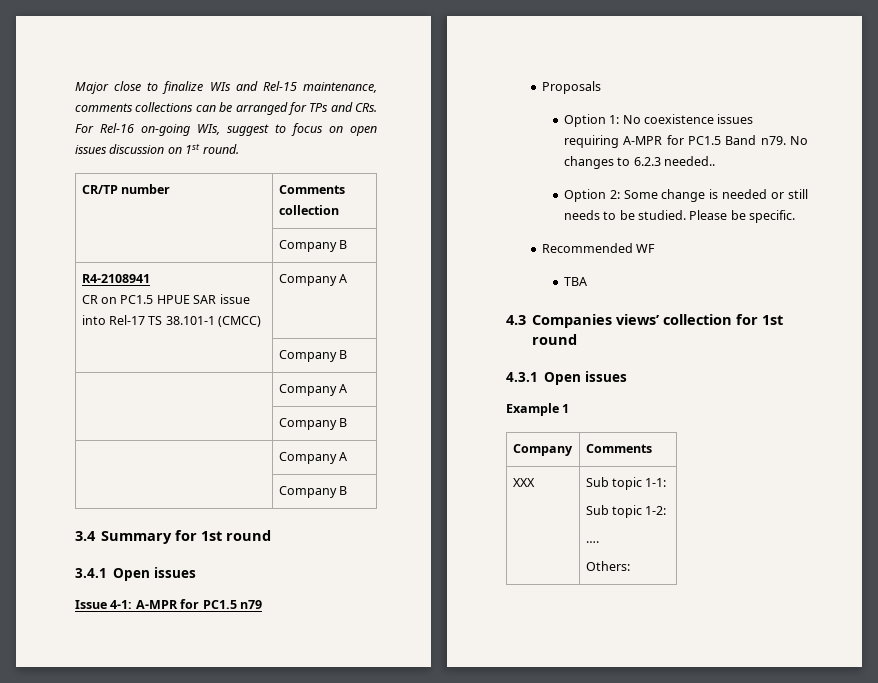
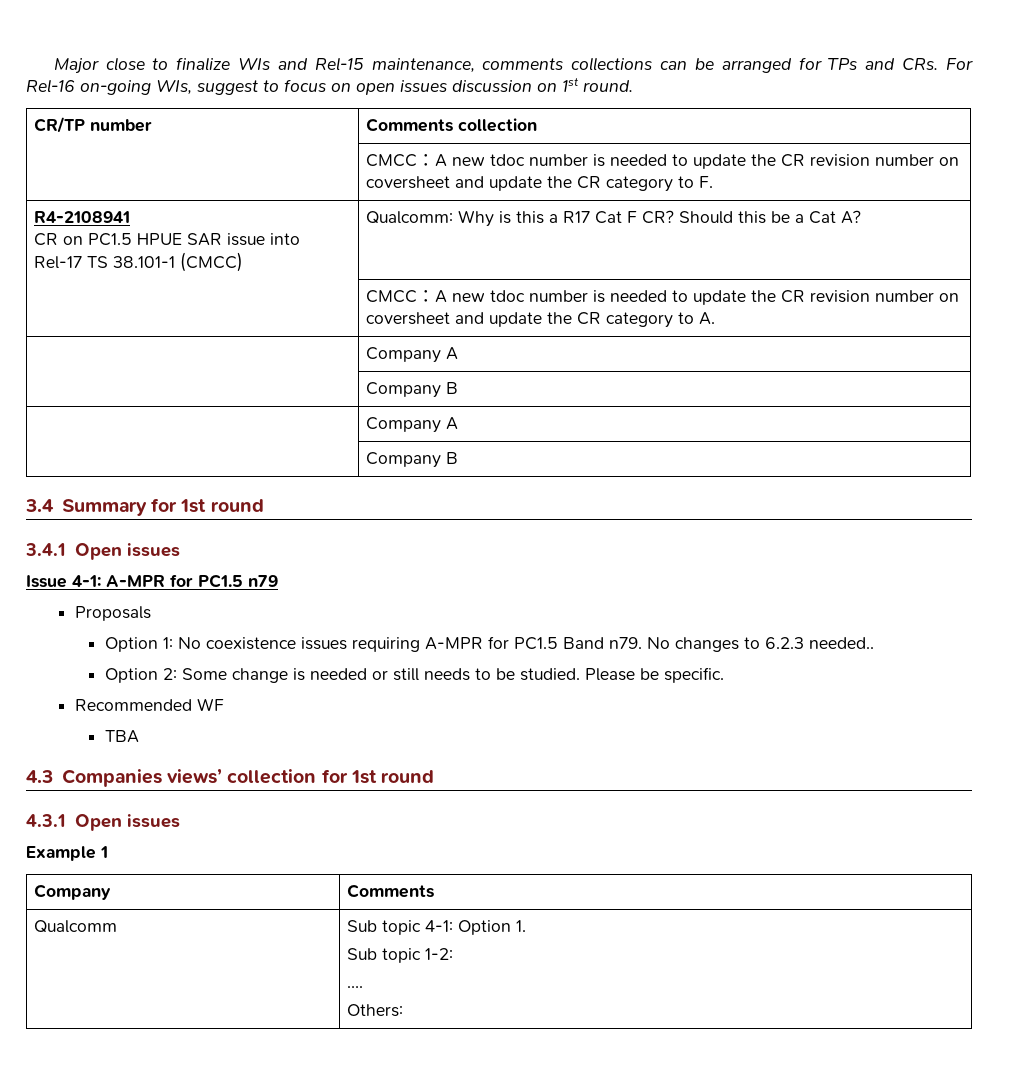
  CR/TP number | Comments collection
- | Company B
+ | CMCC：A new tdoc number is needed to update the CR revision number on coversheet and update the CR category to F.
  R4-2108941
- CR on PC1.5 HPUE SAR issue into Rel-17 TS 38.101-1 (CMCC) | Company A
- | Company B
+ CR on PC1.5 HPUE SAR issue into Rel-17 TS 38.101-1 (CMCC) | Qualcomm: Why is this a R17 Cat F CR? Should this be a Cat A?
+ | CMCC：A new tdoc number is needed to update the CR revision number on coversheet and update the CR category to A.
- XXX | Sub topic 1-1:
+ Qualcomm | Sub topic 4-1: Option 1.

